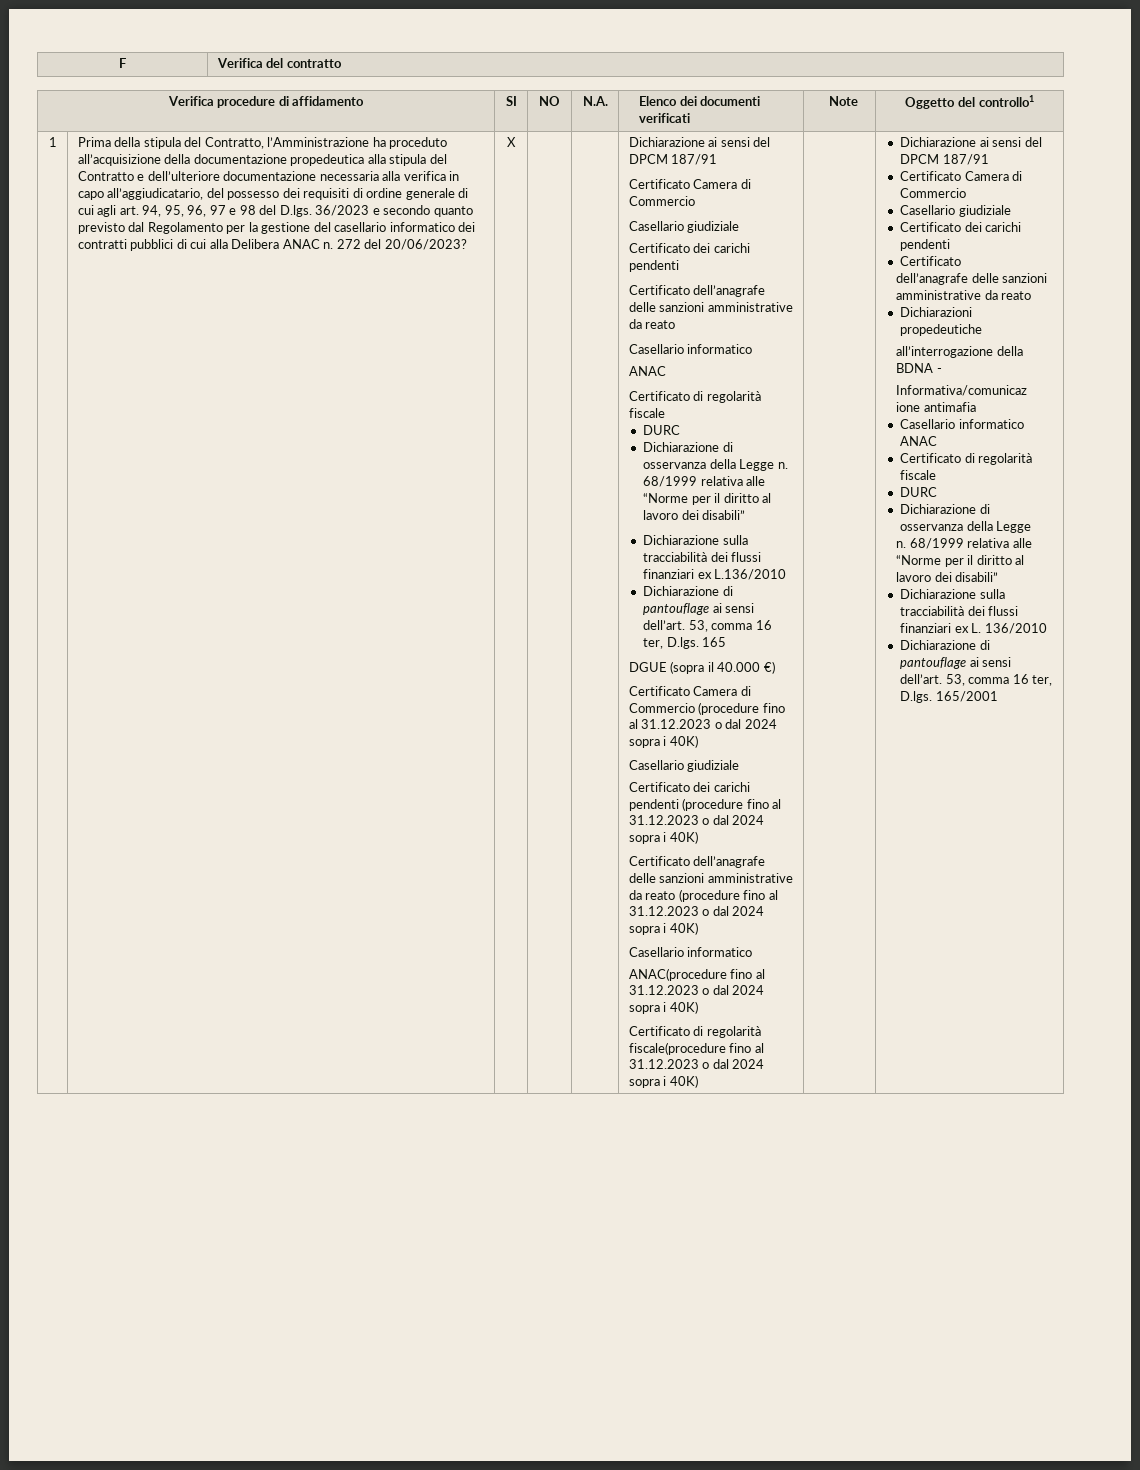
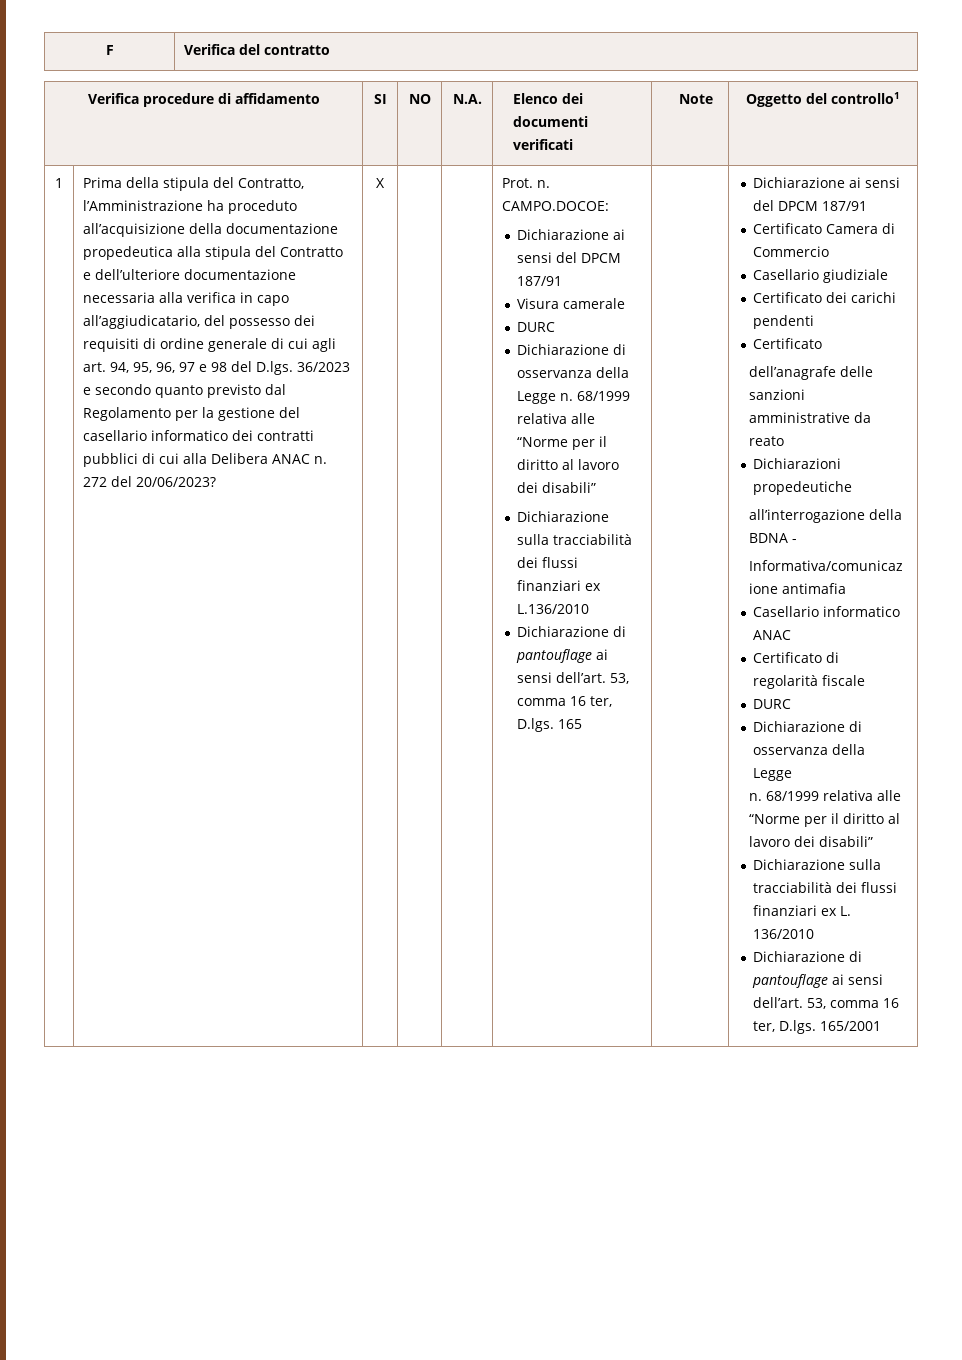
- X | | | Dichiarazione ai sensi del DPCM 187/91
- Certificato Camera di Commercio
- Casellario giudiziale
- Certificato dei carichi pendenti
- Certificato dell’anagrafe delle sanzioni amministrative da reato
- Casellario informatico
- ANAC
- Certificato di regolarità fiscale
+ X | | | Prot. n. CAMPO.DOCOE:
+ Dichiarazione ai sensi del DPCM 187/91
+ Visura camerale
- DGUE (sopra il 40.000 €)
- Certificato Camera di Commercio (procedure fino al 31.12.2023 o dal 2024 sopra i 40K)
- Casellario giudiziale
- Certificato dei carichi pendenti (procedure fino al 31.12.2023 o dal 2024 sopra i 40K)
- Certificato dell’anagrafe delle sanzioni amministrative da reato (procedure fino al 31.12.2023 o dal 2024 sopra i 40K)
- Casellario informatico
- ANAC(procedure fino al 31.12.2023 o dal 2024 sopra i 40K)
- Certificato di regolarità fiscale(procedure fino al 31.12.2023 o dal 2024 sopra i 40K)

